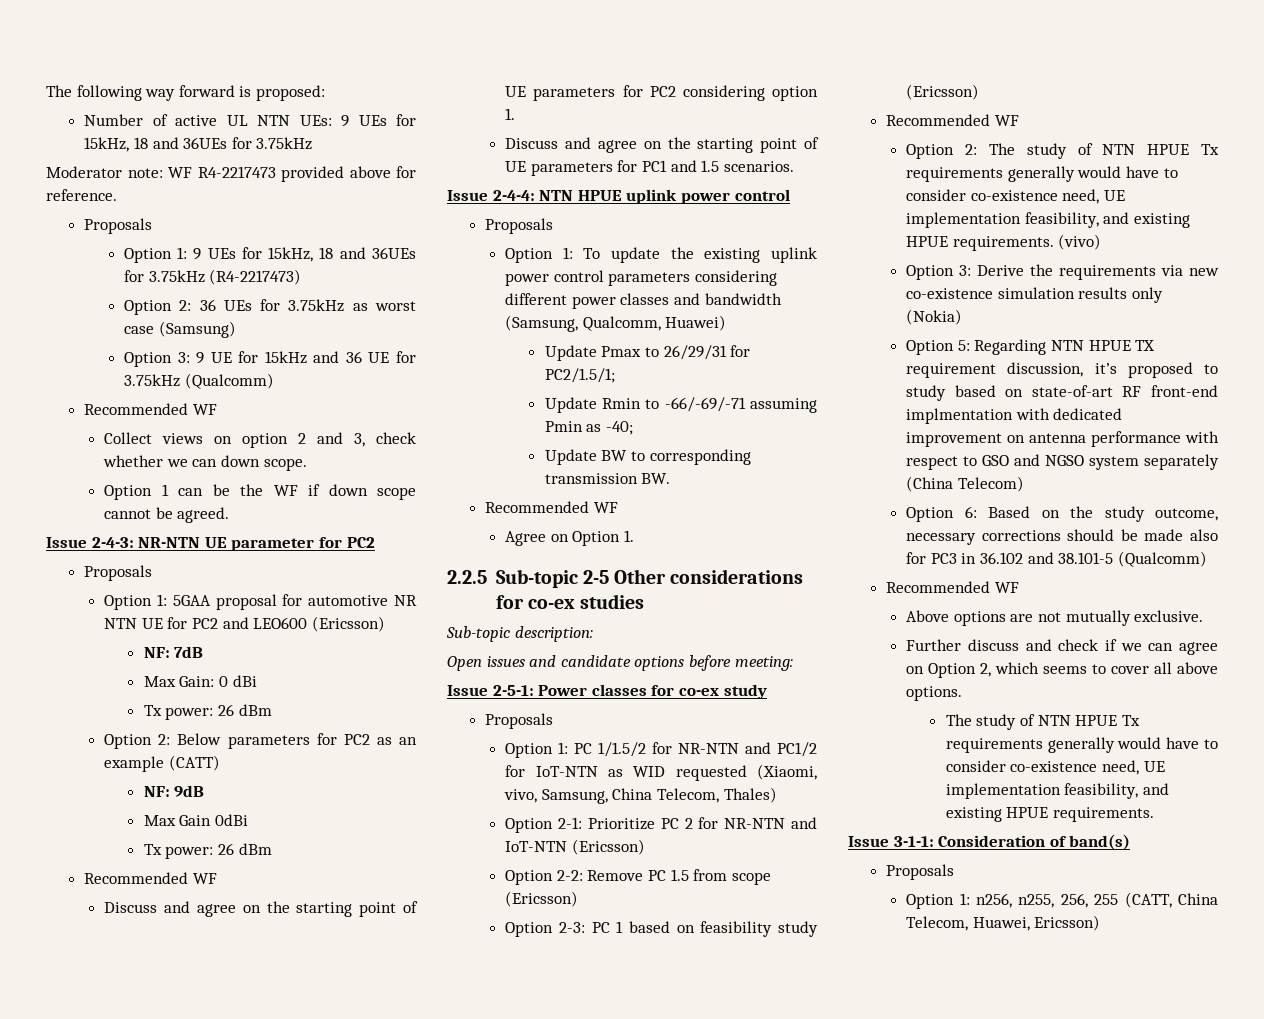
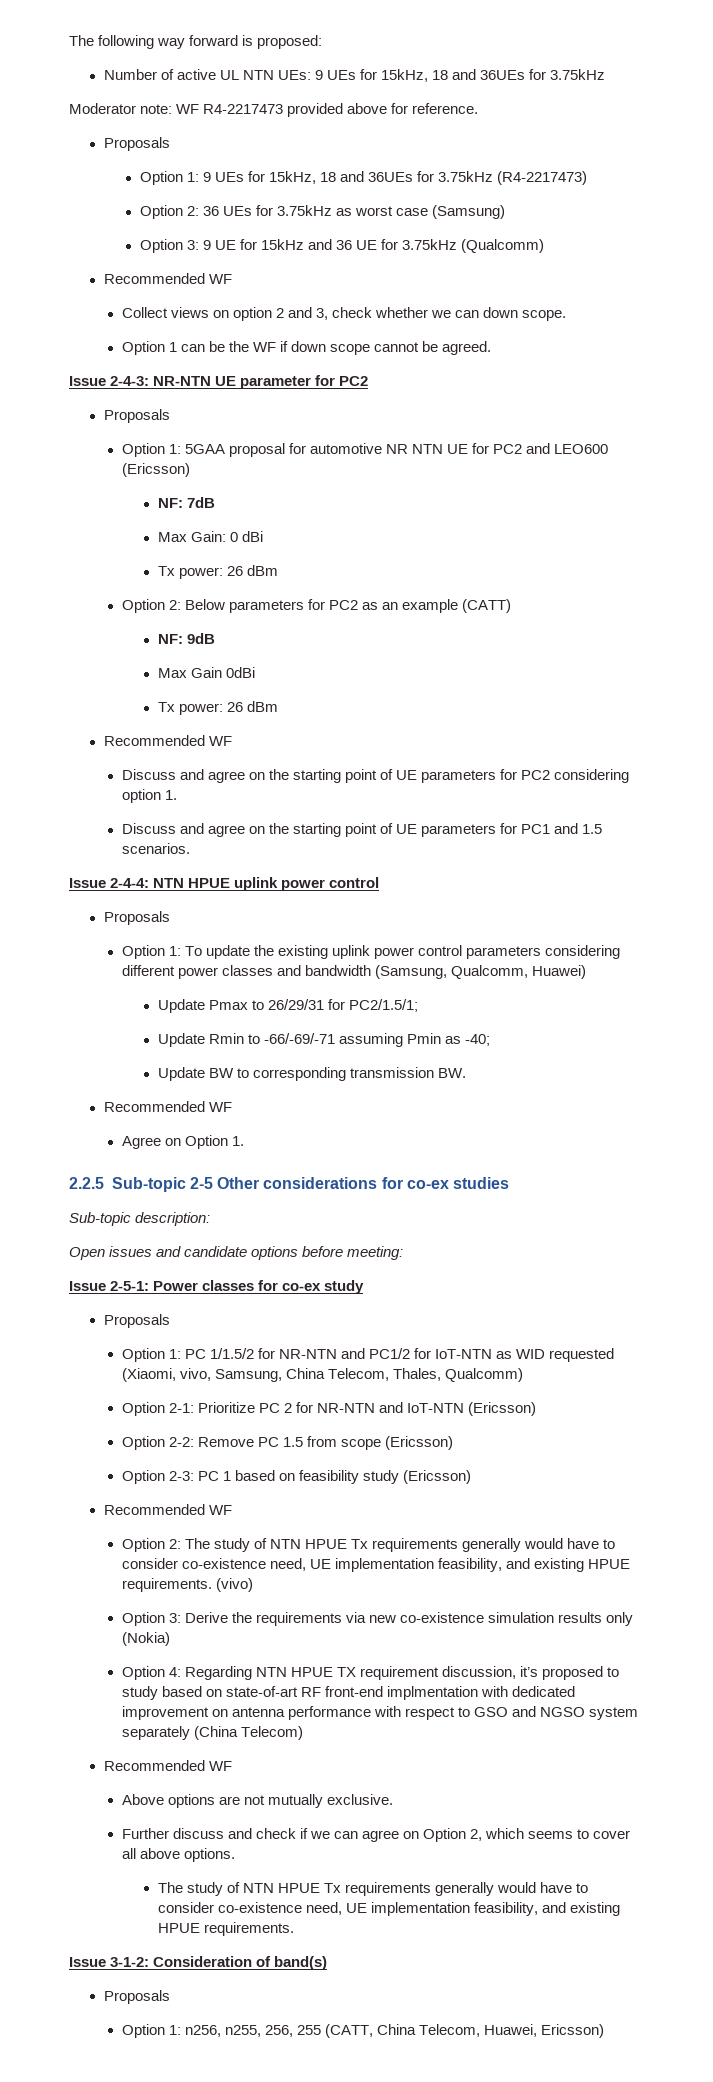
- Option 1: PC 1/1.5/2 for NR-NTN and PC1/2 for IoT-NTN as WID requested (Xiaomi, vivo, Samsung, China Telecom, Thales)
+ Option 1: PC 1/1.5/2 for NR-NTN and PC1/2 for IoT-NTN as WID requested (Xiaomi, vivo, Samsung, China Telecom, Thales, Qualcomm)
- Option 5: Regarding NTN HPUE TX requirement discussion, it’s proposed to study based on state-of-art RF front-end implmentation with dedicated improvement on antenna performance with respect to GSO and NGSO system separately (China Telecom)
+ Option 4: Regarding NTN HPUE TX requirement discussion, it’s proposed to study based on state-of-art RF front-end implmentation with dedicated improvement on antenna performance with respect to GSO and NGSO system separately (China Telecom)
- Option 6: Based on the study outcome, necessary corrections should be made also for PC3 in 36.102 and 38.101-5 (Qualcomm)
- Issue 3-1-1: Consideration of band(s)
+ Issue 3-1-2: Consideration of band(s)

